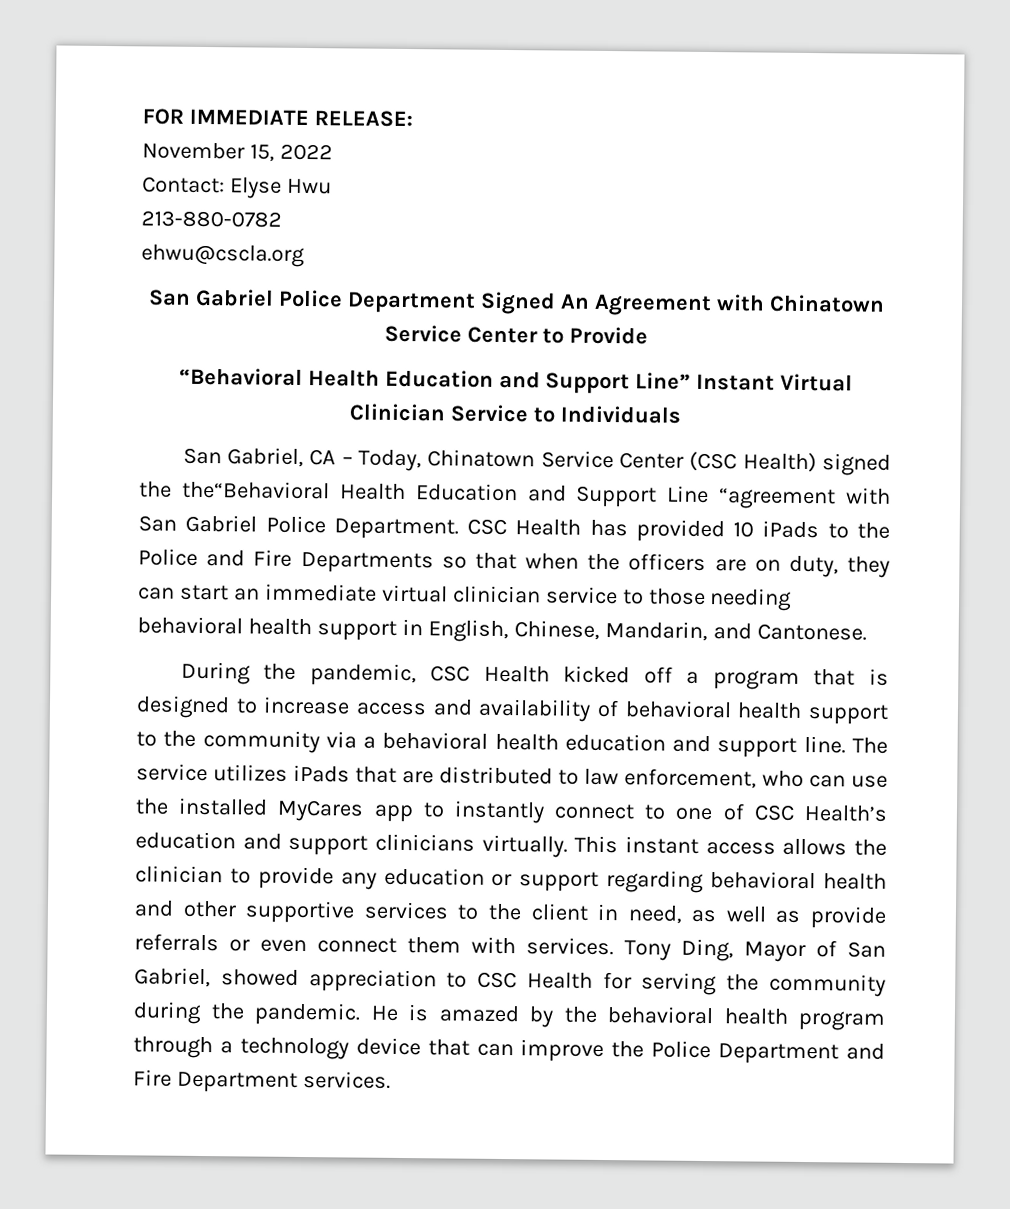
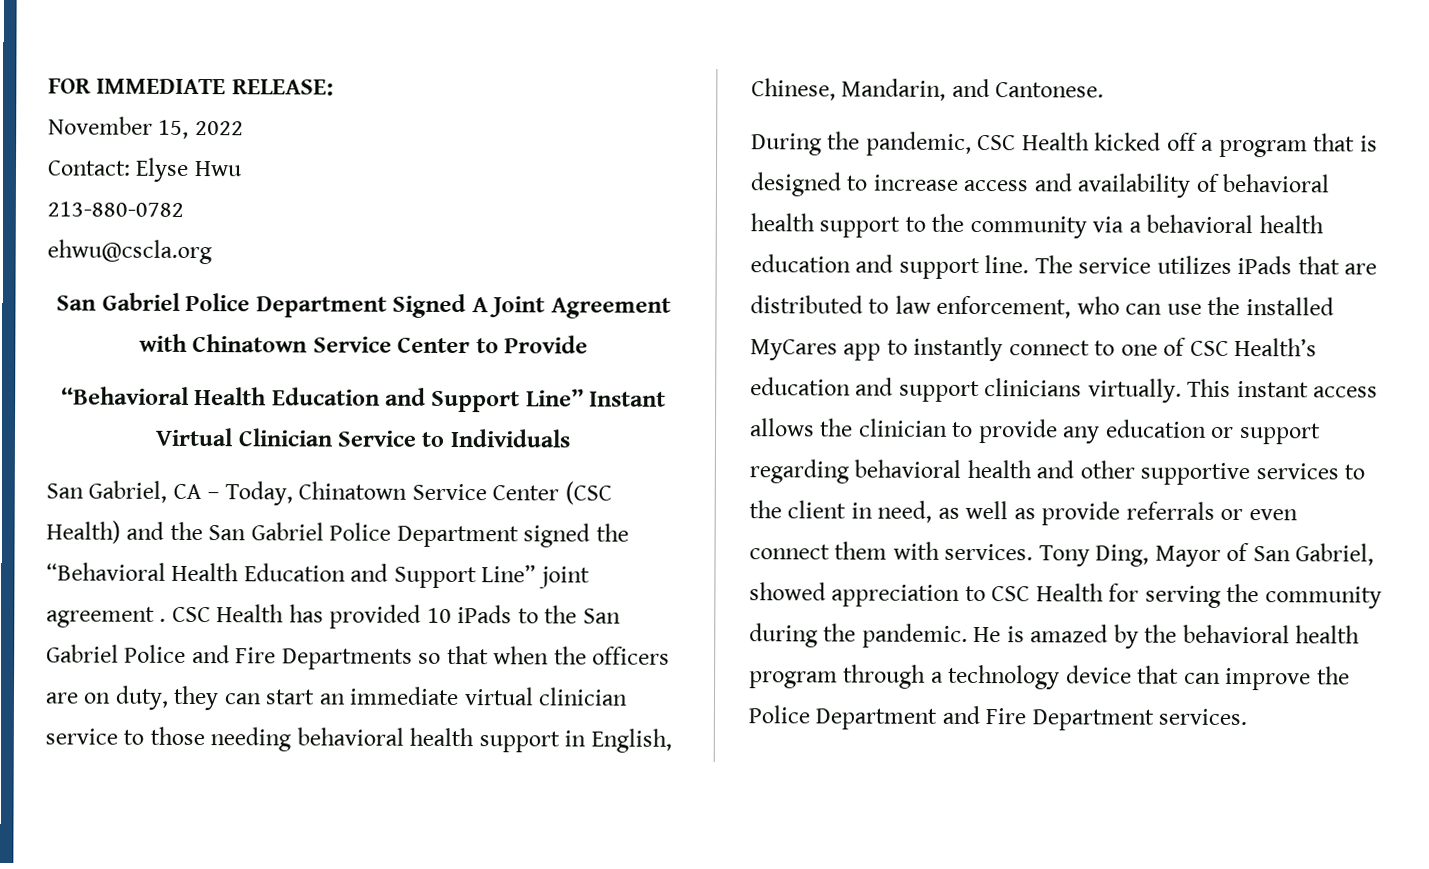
- San Gabriel Police Department Signed An Agreement with Chinatown Service Center to Provide
+ San Gabriel Police Department Signed A Joint Agreement with Chinatown Service Center to Provide
- San Gabriel, CA – Today, Chinatown Service Center (CSC Health) signed the the“Behavioral Health Education and Support Line “agreement with San Gabriel Police Department.
+ San Gabriel, CA – Today, Chinatown Service Center (CSC Health) and the San Gabriel Police Department signed the “Behavioral Health Education and Support Line” joint agreement .
- CSC Health has provided 10 iPads to the Police and Fire Departments so that when the officers are on duty, they can start an immediate virtual clinician service to those needing behavioral health support in English, Chinese, Mandarin, and Cantonese.
+ CSC Health has provided 10 iPads to the San Gabriel Police and Fire Departments so that when the officers are on duty, they can start an immediate virtual clinician service to those needing behavioral health support in English, Chinese, Mandarin, and Cantonese.

